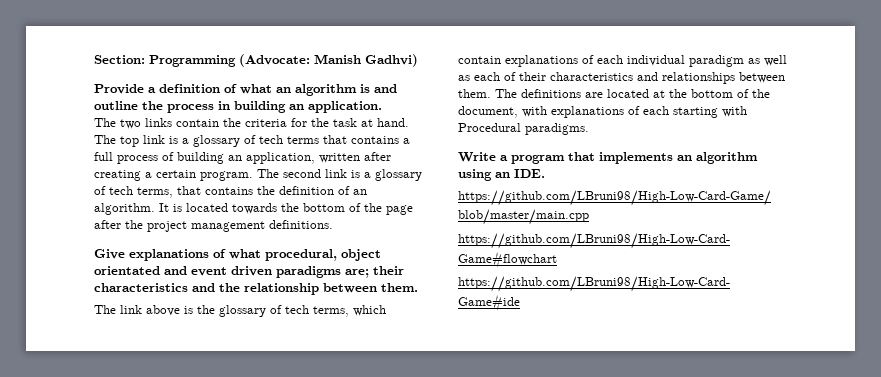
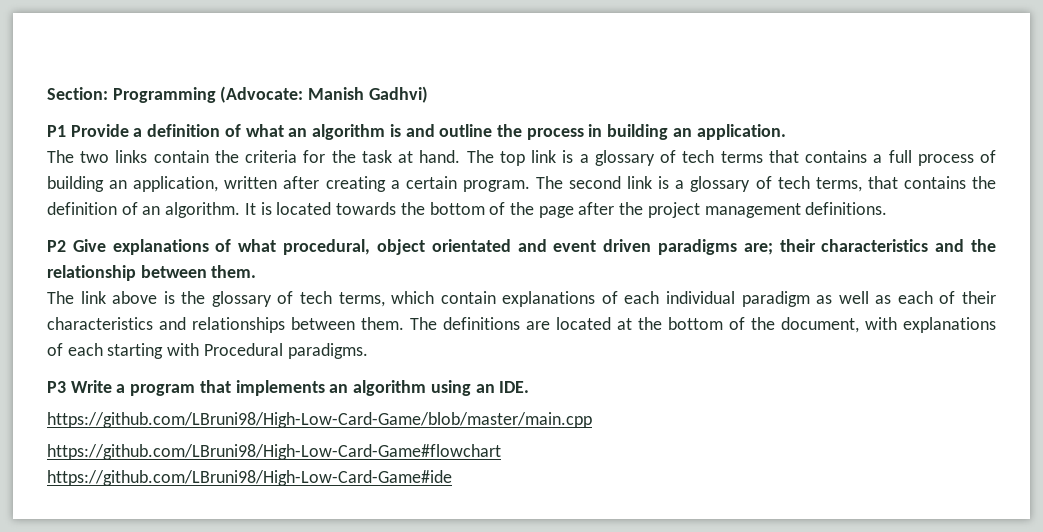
- Provide a definition of what an algorithm is and outline the process in building an application.
+ P1 Provide a definition of what an algorithm is and outline the process in building an application.
- Give explanations of what procedural, object orientated and event driven paradigms are; their characteristics and the relationship between them.
+ P2 Give explanations of what procedural, object orientated and event driven paradigms are; their characteristics and the relationship between them.
- Write a program that implements an algorithm using an IDE.
+ P3 Write a program that implements an algorithm using an IDE.

